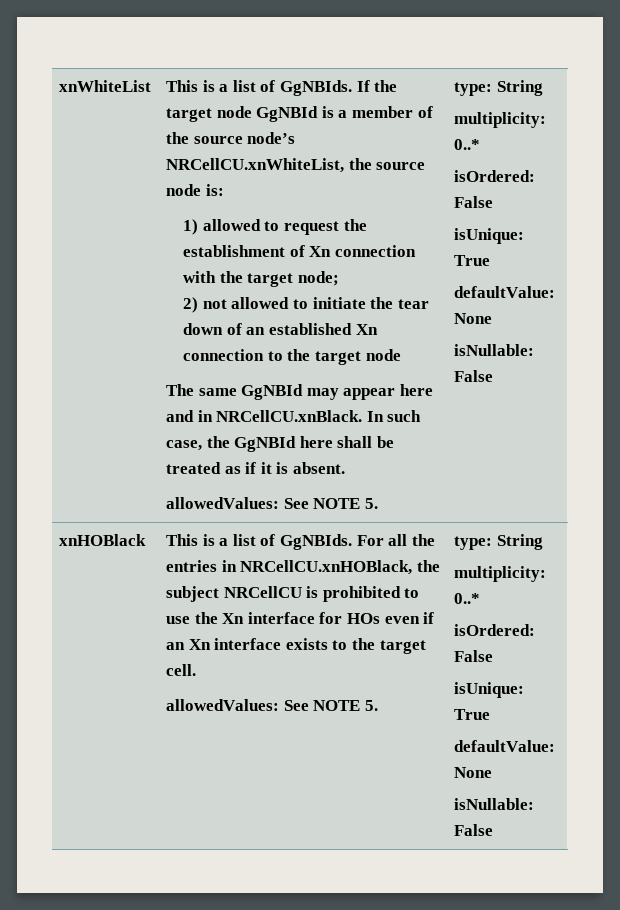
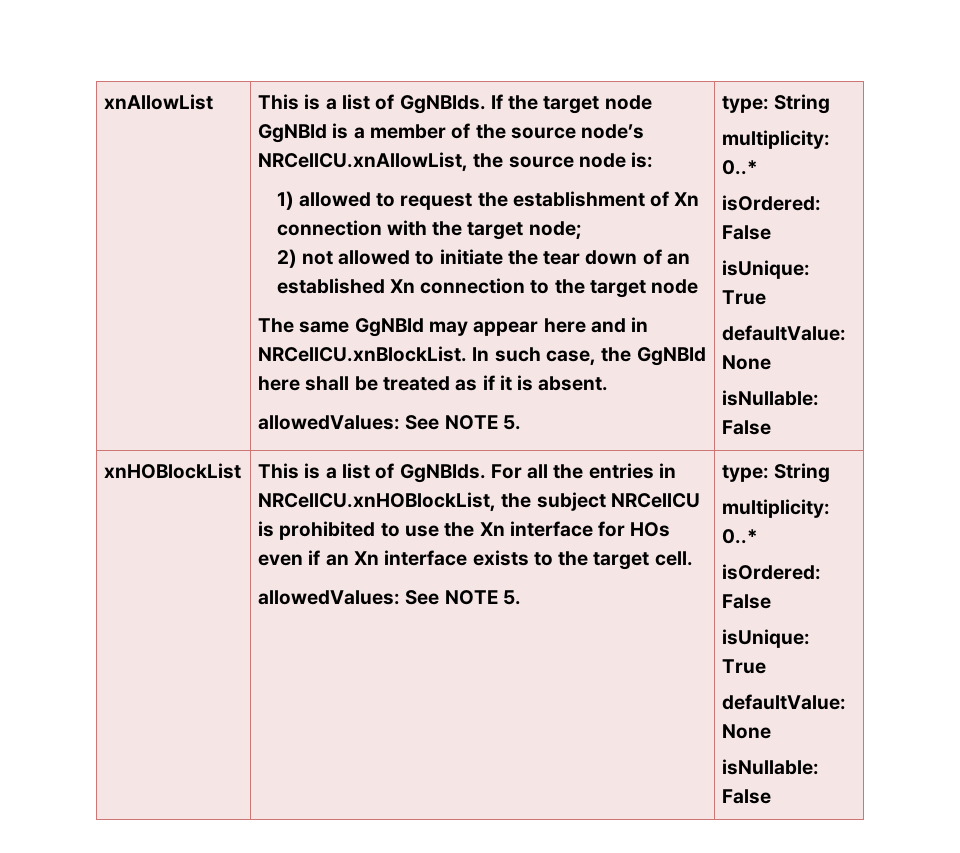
- xnWhiteList
+ xnAllowList
- If the target node GgNBId is a member of the source node’s NRCellCU.xnWhiteList, the source node is:
+ If the target node GgNBId is a member of the source node’s NRCellCU.xnAllowList, the source node is:
- The same GgNBId may appear here and in NRCellCU.xnBlack. In such case, the GgNBId here shall be treated as if it is absent.
+ The same GgNBId may appear here and in NRCellCU.xnBlockList. In such case, the GgNBId here shall be treated as if it is absent.
- xnHOBlack
+ xnHOBlockList
- For all the entries in NRCellCU.xnHOBlack, the subject NRCellCU is prohibited to use the Xn interface for HOs even if an Xn interface exists to the target cell.
+ For all the entries in NRCellCU.xnHOBlockList, the subject NRCellCU is prohibited to use the Xn interface for HOs even if an Xn interface exists to the target cell.

